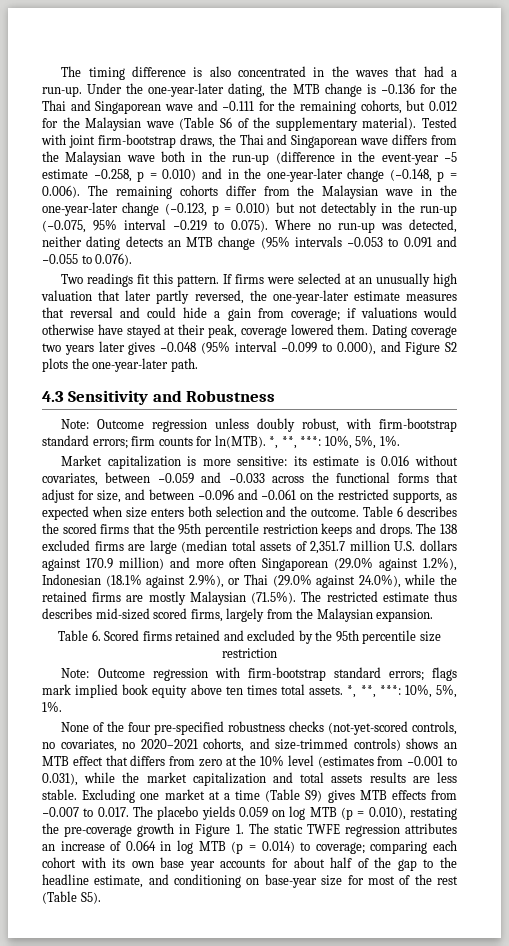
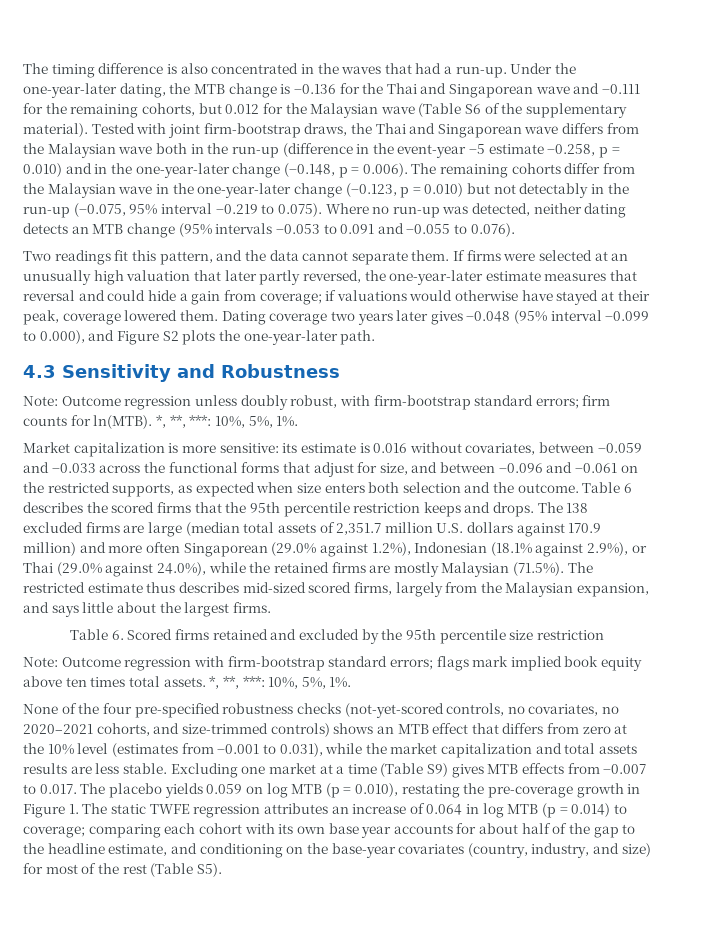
- Two readings fit this pattern.
+ Two readings fit this pattern, and the data cannot separate them.
- The 138 excluded firms are large (median total assets of 2,351.7 million U.S. dollars against 170.9 million) and more often Singaporean (29.0% against 1.2%), Indonesian (18.1% against 2.9%), or Thai (29.0% against 24.0%), while the retained firms are mostly Malaysian (71.5%). The restricted estimate thus describes mid-sized scored firms, largely from the Malaysian expansion.
+ The 138 excluded firms are large (median total assets of 2,351.7 million U.S. dollars against 170.9 million) and more often Singaporean (29.0% against 1.2%), Indonesian (18.1% against 2.9%), or Thai (29.0% against 24.0%), while the retained firms are mostly Malaysian (71.5%). The restricted estimate thus describes mid-sized scored firms, largely from the Malaysian expansion, and says little about the largest firms.
- comparing each cohort with its own base year accounts for about half of the gap to the headline estimate, and conditioning on base-year size for most of the rest (Table S5).
+ comparing each cohort with its own base year accounts for about half of the gap to the headline estimate, and conditioning on the base-year covariates (country, industry, and size) for most of the rest (Table S5).

